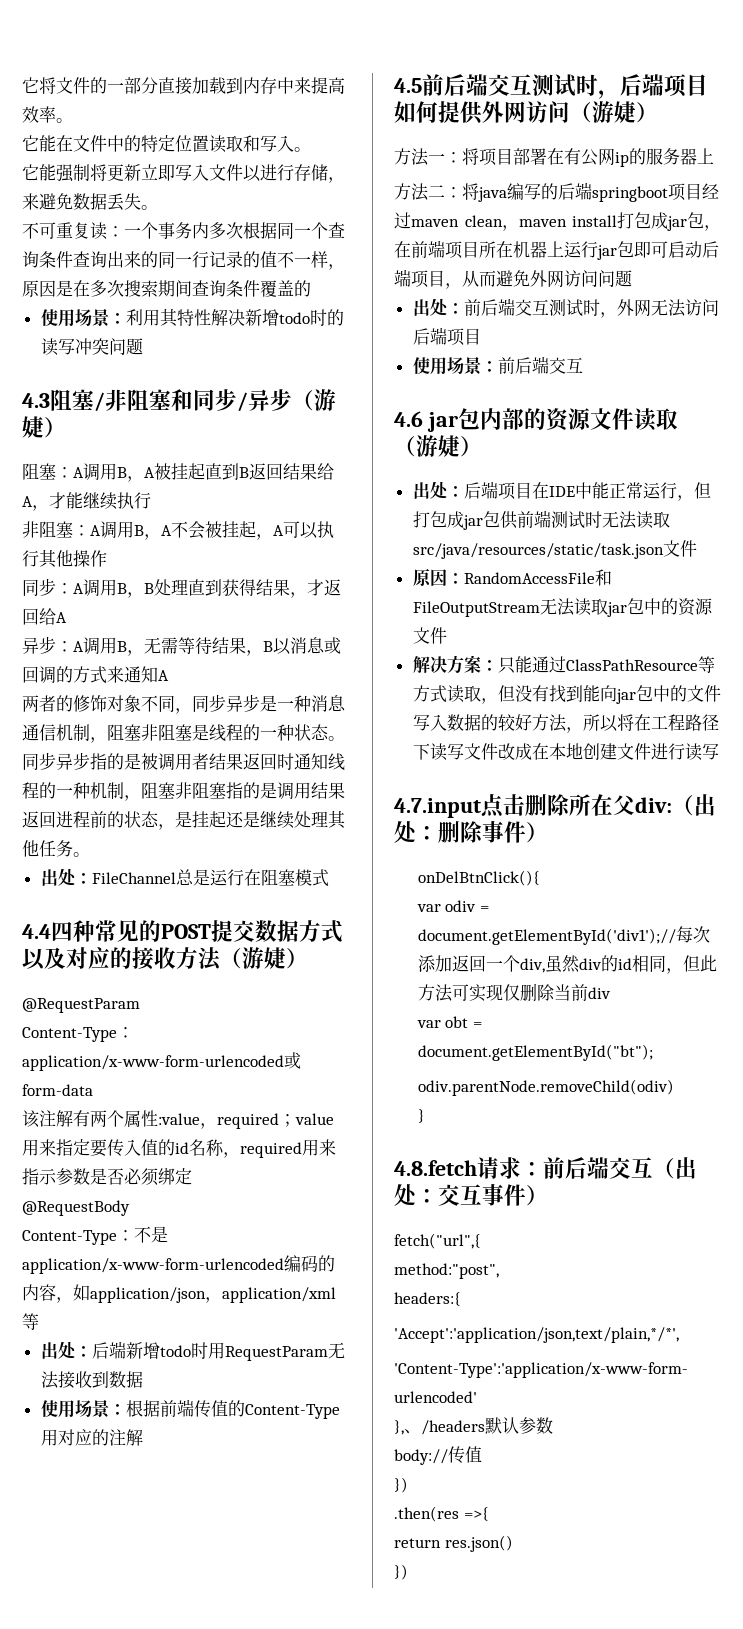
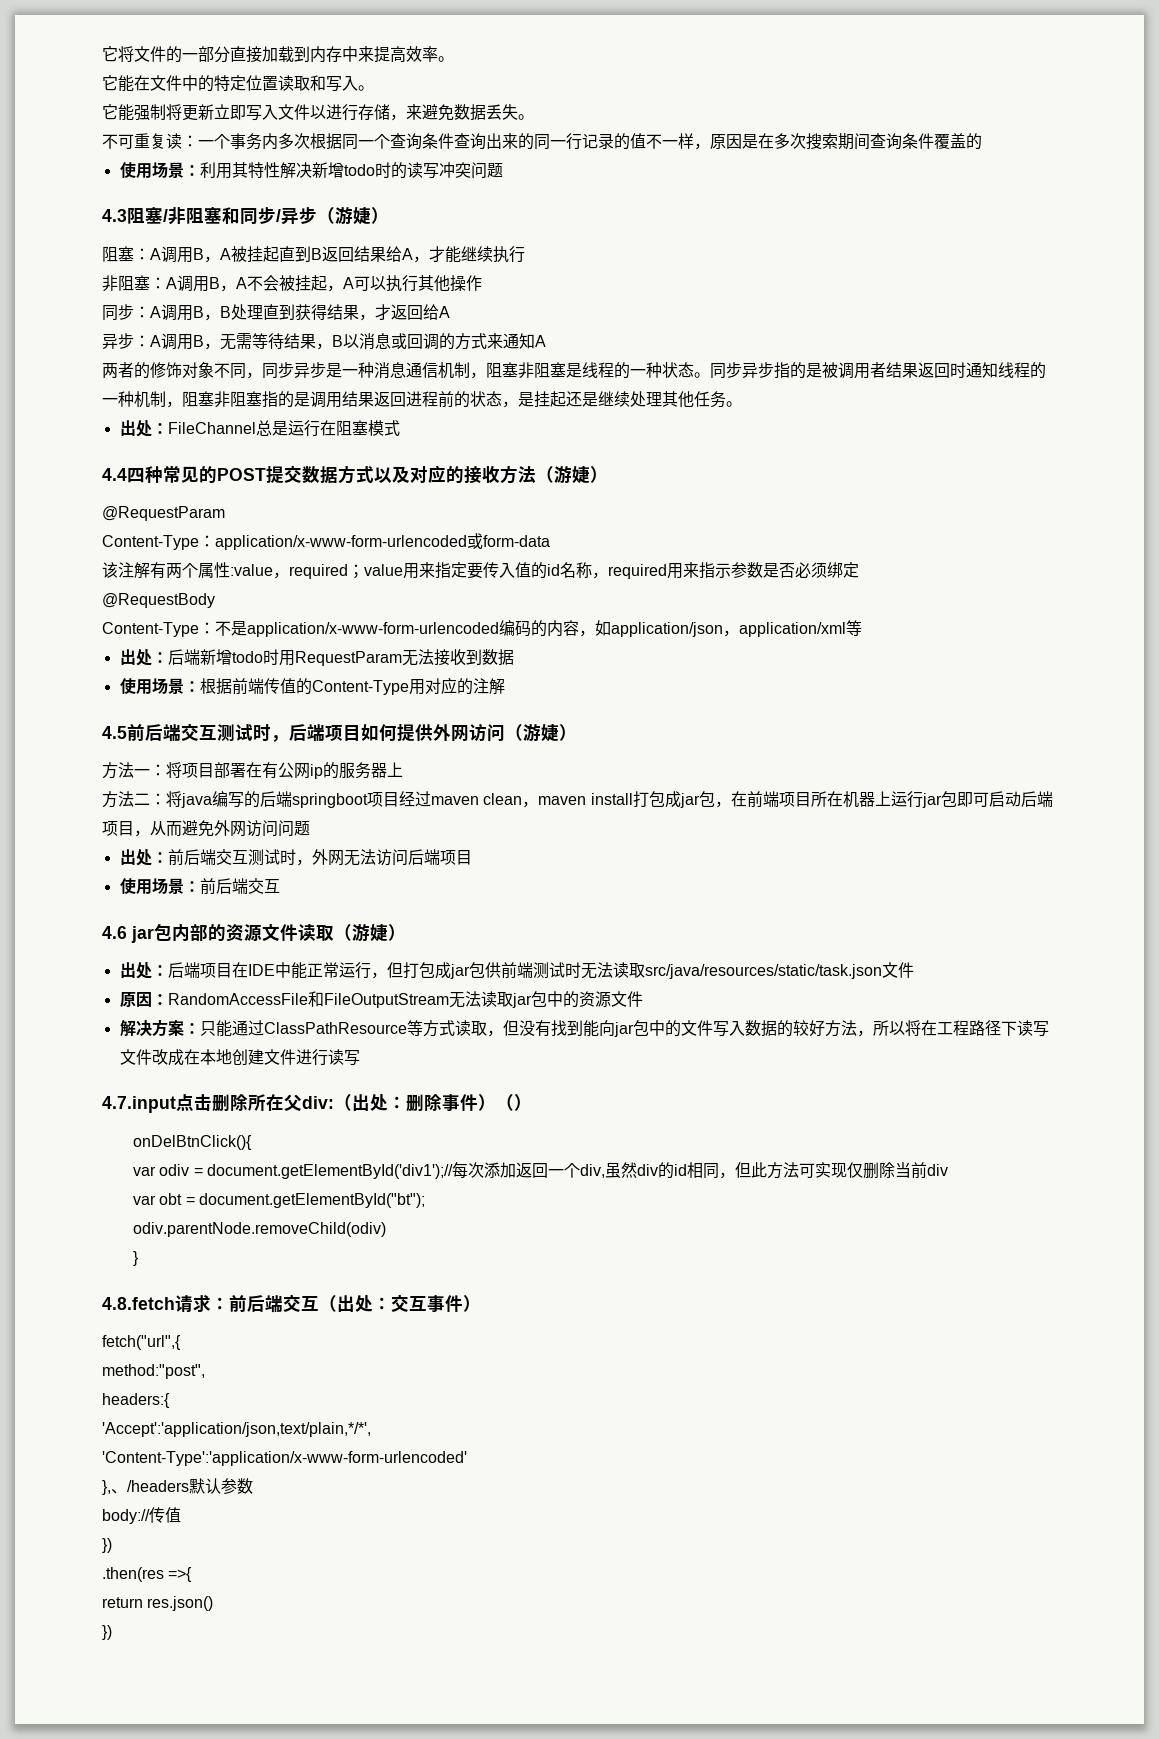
- 4.7.input点击删除所在父div:（出处：删除事件）
+ 4.7.input点击删除所在父div:（出处：删除事件）（）

